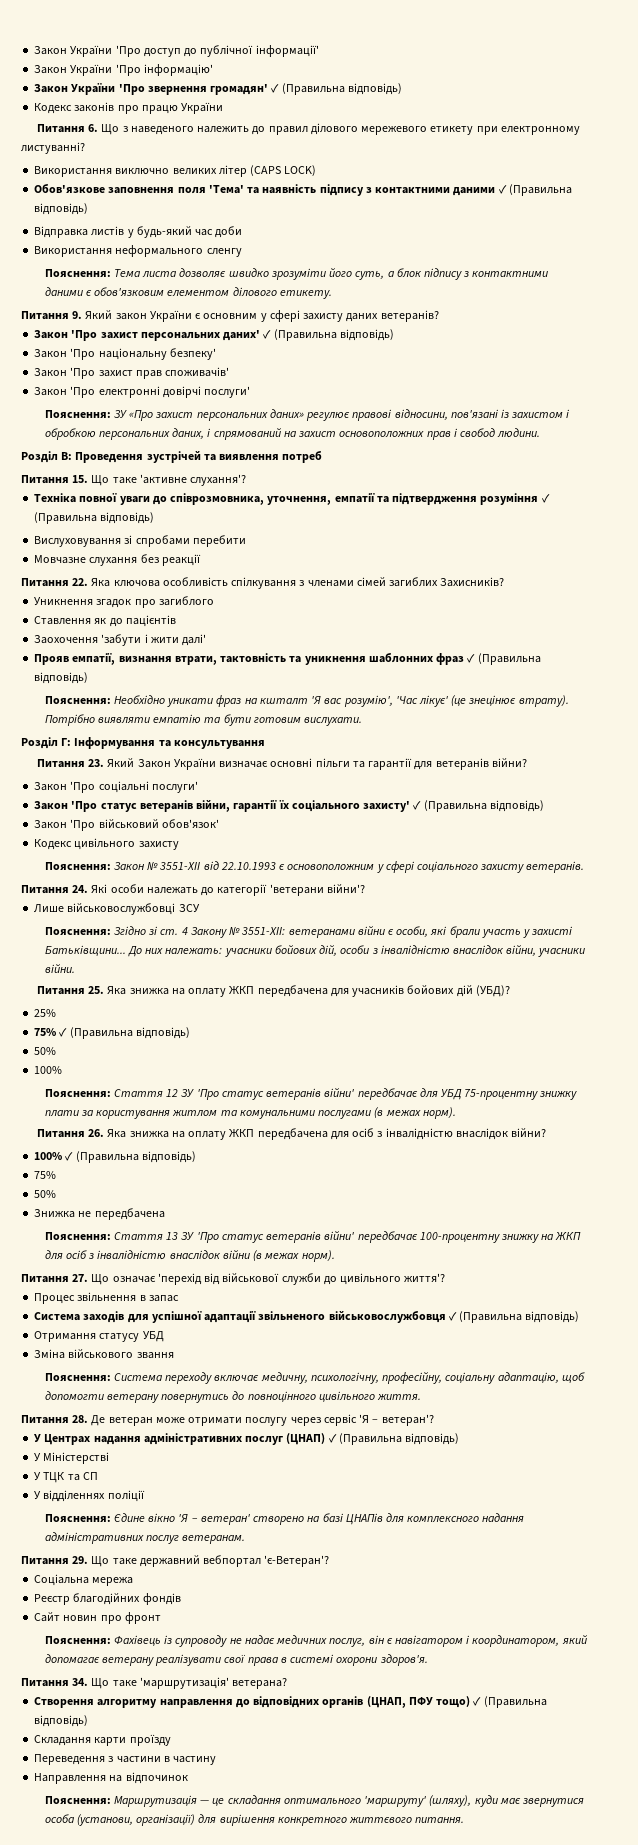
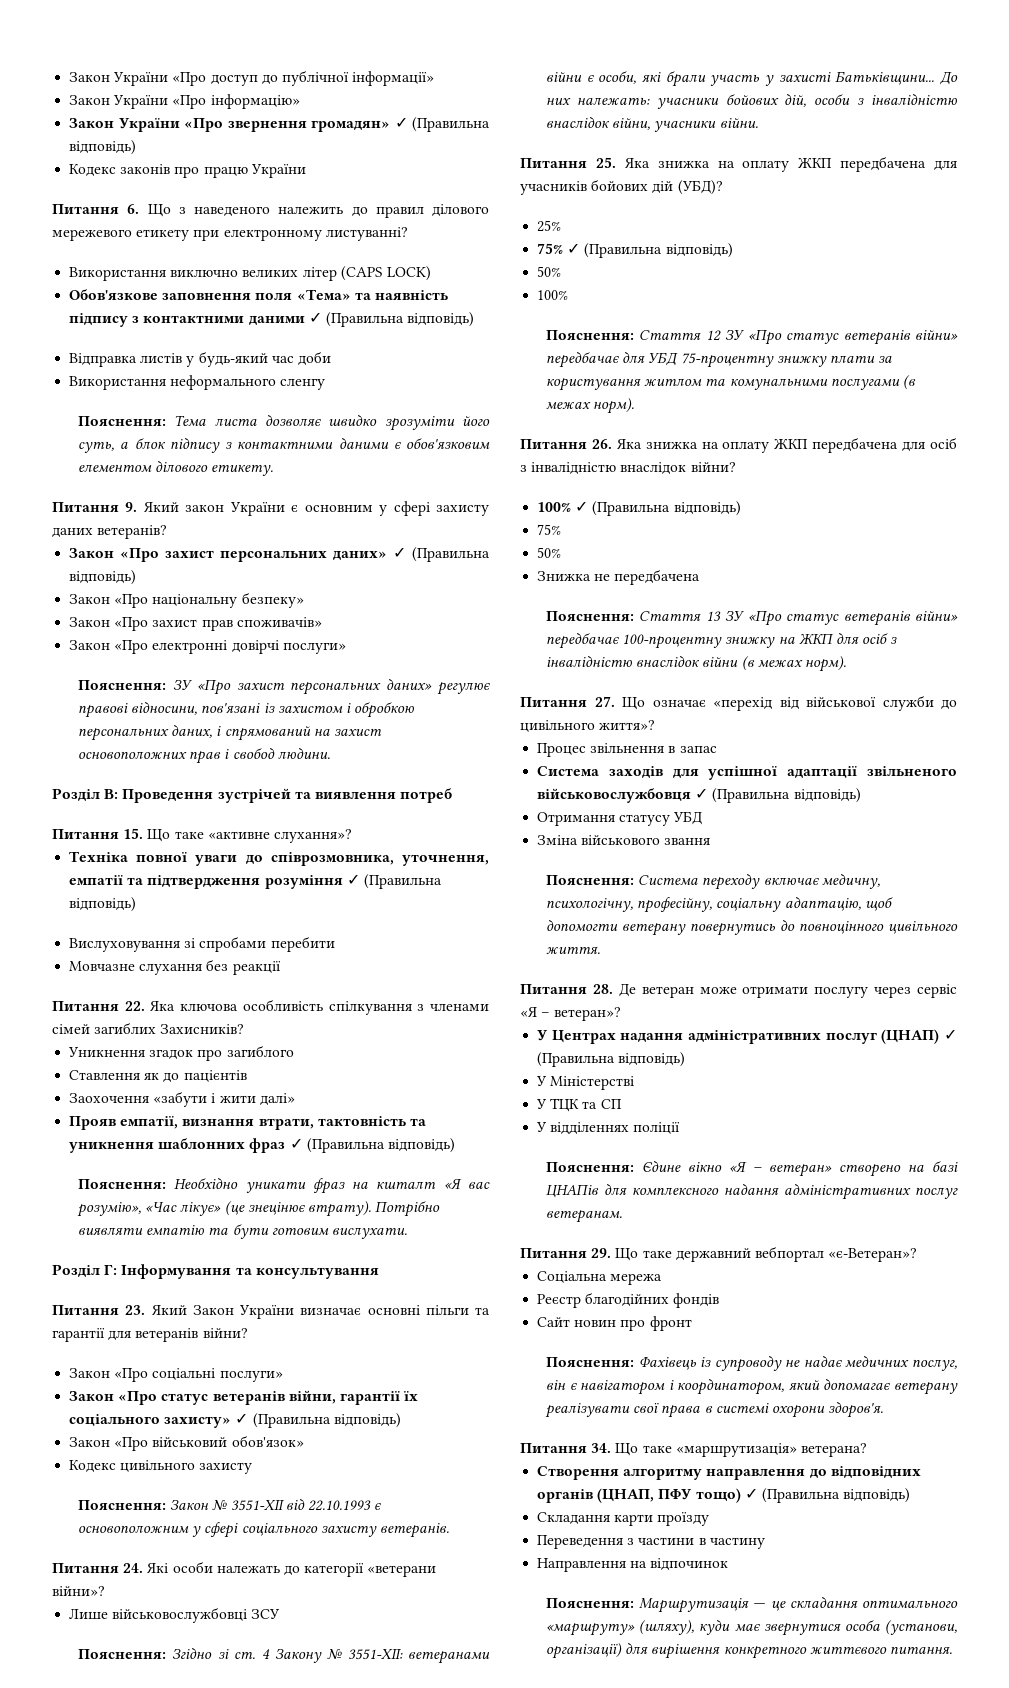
- Закон України 'Про доступ до публічної інформації'
- Закон України 'Про інформацію'
- Закон України 'Про звернення громадян' ✓ (Правильна відповідь)
+ Закон України «Про доступ до публічної інформації»
+ Закон України «Про інформацію»
+ Закон України «Про звернення громадян» ✓ (Правильна відповідь)
- Обов'язкове заповнення поля 'Тема' та наявність підпису з контактними даними ✓ (Правильна відповідь)
+ Обов'язкове заповнення поля «Тема» та наявність підпису з контактними даними ✓ (Правильна відповідь)
- Закон 'Про захист персональних даних' ✓ (Правильна відповідь)
- Закон 'Про національну безпеку'
- Закон 'Про захист прав споживачів'
- Закон 'Про електронні довірчі послуги'
+ Закон «Про захист персональних даних» ✓ (Правильна відповідь)
+ Закон «Про національну безпеку»
+ Закон «Про захист прав споживачів»
+ Закон «Про електронні довірчі послуги»
- Питання 15. Що таке 'активне слухання'?
+ Питання 15. Що таке «активне слухання»?
- Заохочення 'забути і жити далі'
+ Заохочення «забути і жити далі»
- Пояснення: Необхідно уникати фраз на кшталт 'Я вас розумію', 'Час лікує' (це знецінює втрату).
+ Пояснення: Необхідно уникати фраз на кшталт «Я вас розумію», «Час лікує» (це знецінює втрату).
- Закон 'Про соціальні послуги'
- Закон 'Про статус ветеранів війни, гарантії їх соціального захисту' ✓ (Правильна відповідь)
- Закон 'Про військовий обов'язок'
+ Закон «Про соціальні послуги»
+ Закон «Про статус ветеранів війни, гарантії їх соціального захисту» ✓ (Правильна відповідь)
+ Закон «Про військовий обов'язок»
- Питання 24. Які особи належать до категорії 'ветерани війни'?
+ Питання 24. Які особи належать до категорії «ветерани війни»?
- Пояснення: Стаття 12 ЗУ 'Про статус ветеранів війни' передбачає для УБД 75-процентну знижку плати за користування житлом та комунальними послугами (в межах норм).
+ Пояснення: Стаття 12 ЗУ «Про статус ветеранів війни» передбачає для УБД 75-процентну знижку плати за користування житлом та комунальними послугами (в межах норм).
- Пояснення: Стаття 13 ЗУ 'Про статус ветеранів війни' передбачає 100-процентну знижку на ЖКП для осіб з інвалідністю внаслідок війни (в межах норм).
+ Пояснення: Стаття 13 ЗУ «Про статус ветеранів війни» передбачає 100-процентну знижку на ЖКП для осіб з інвалідністю внаслідок війни (в межах норм).
- Питання 27. Що означає 'перехід від військової служби до цивільного життя'?
+ Питання 27. Що означає «перехід від військової служби до цивільного життя»?
- Питання 28. Де ветеран може отримати послугу через сервіс 'Я – ветеран'?
+ Питання 28. Де ветеран може отримати послугу через сервіс «Я – ветеран»?
- Пояснення: Єдине вікно 'Я – ветеран' створено на базі ЦНАПів для комплексного надання адміністративних послуг ветеранам.
+ Пояснення: Єдине вікно «Я – ветеран» створено на базі ЦНАПів для комплексного надання адміністративних послуг ветеранам.
- Питання 29. Що таке державний вебпортал 'є-Ветеран'?
+ Питання 29. Що таке державний вебпортал «є-Ветеран»?
- Питання 34. Що таке 'маршрутизація' ветерана?
+ Питання 34. Що таке «маршрутизація» ветерана?
- Пояснення: Маршрутизація — це складання оптимального 'маршруту' (шляху), куди має звернутися особа (установи, організації) для вирішення конкретного життєвого питання.
+ Пояснення: Маршрутизація — це складання оптимального «маршруту» (шляху), куди має звернутися особа (установи, організації) для вирішення конкретного життєвого питання.

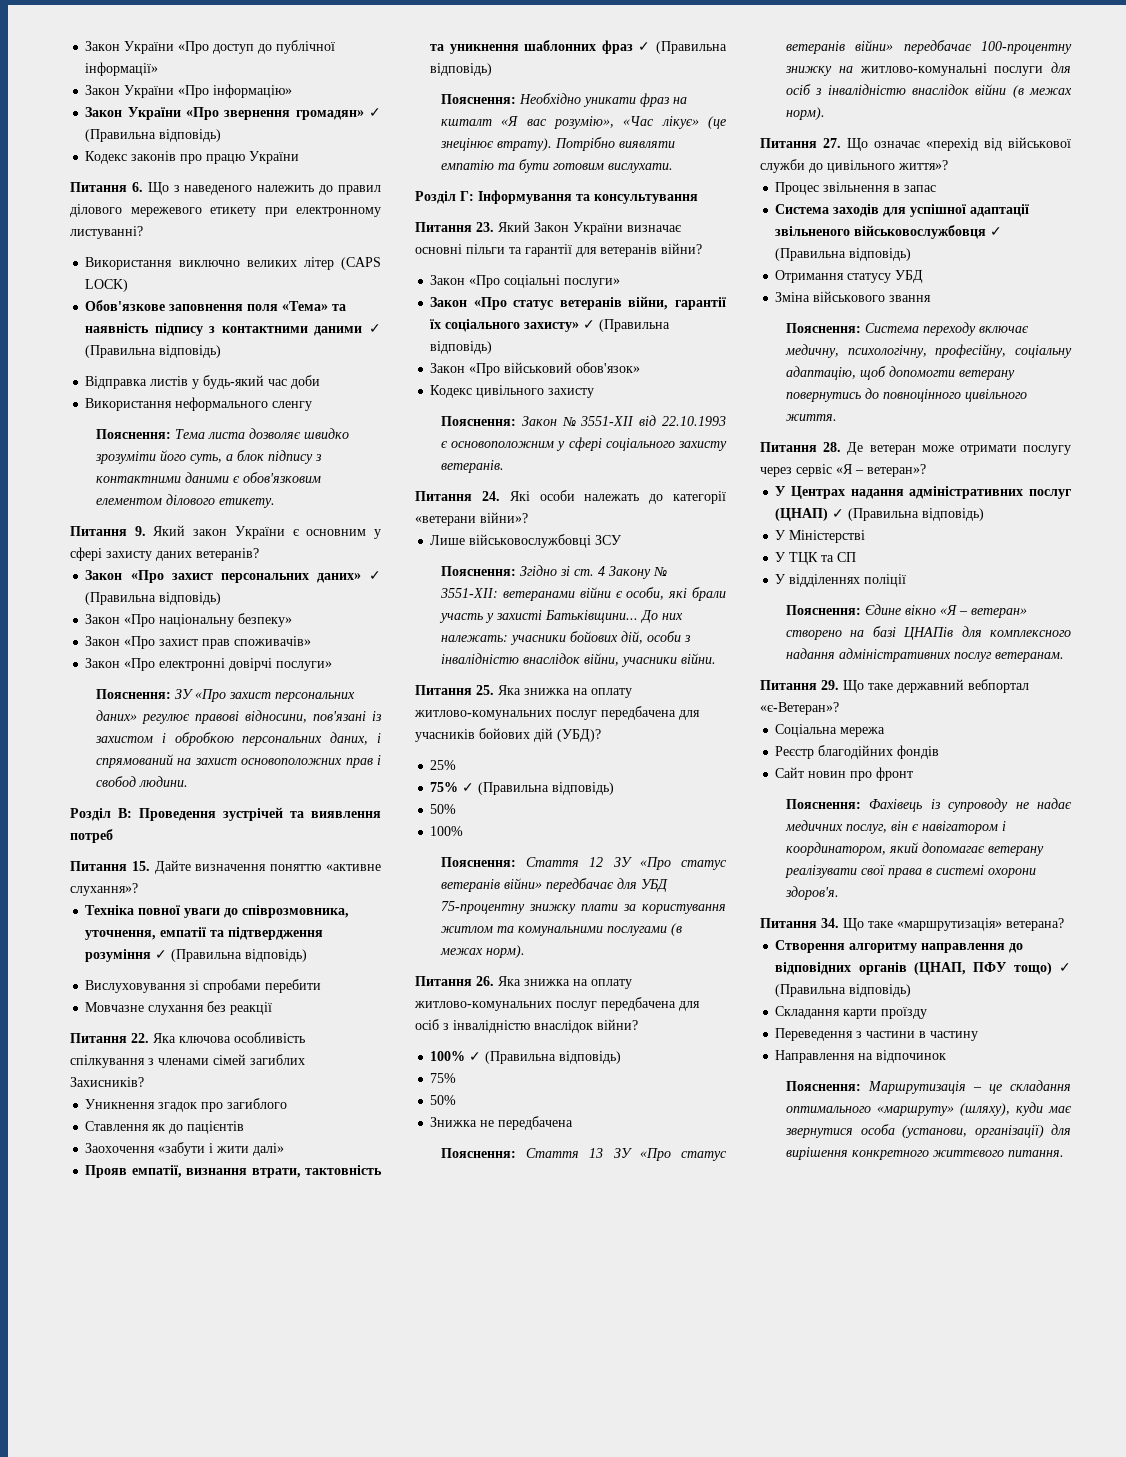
- Питання 15. Що таке «активне слухання»?
+ Питання 15. Дайте визначення поняттю «активне слухання»?
- Питання 25. Яка знижка на оплату ЖКП передбачена для учасників бойових дій (УБД)?
+ Питання 25. Яка знижка на оплату житлово-комунальних послуг передбачена для учасників бойових дій (УБД)?
- Питання 26. Яка знижка на оплату ЖКП передбачена для осіб з інвалідністю внаслідок війни?
+ Питання 26. Яка знижка на оплату житлово-комунальних послуг передбачена для осіб з інвалідністю внаслідок війни?
- Пояснення: Стаття 13 ЗУ «Про статус ветеранів війни» передбачає 100-процентну знижку на ЖКП для осіб з інвалідністю внаслідок війни (в межах норм).
+ Пояснення: Стаття 13 ЗУ «Про статус ветеранів війни» передбачає 100-процентну знижку на житлово-комунальні послуги для осіб з інвалідністю внаслідок війни (в межах норм).
- Пояснення: Маршрутизація — це складання оптимального «маршруту» (шляху), куди має звернутися особа (установи, організації) для вирішення конкретного життєвого питання.
+ Пояснення: Маршрутизація – це складання оптимального «маршруту» (шляху), куди має звернутися особа (установи, організації) для вирішення конкретного життєвого питання.

